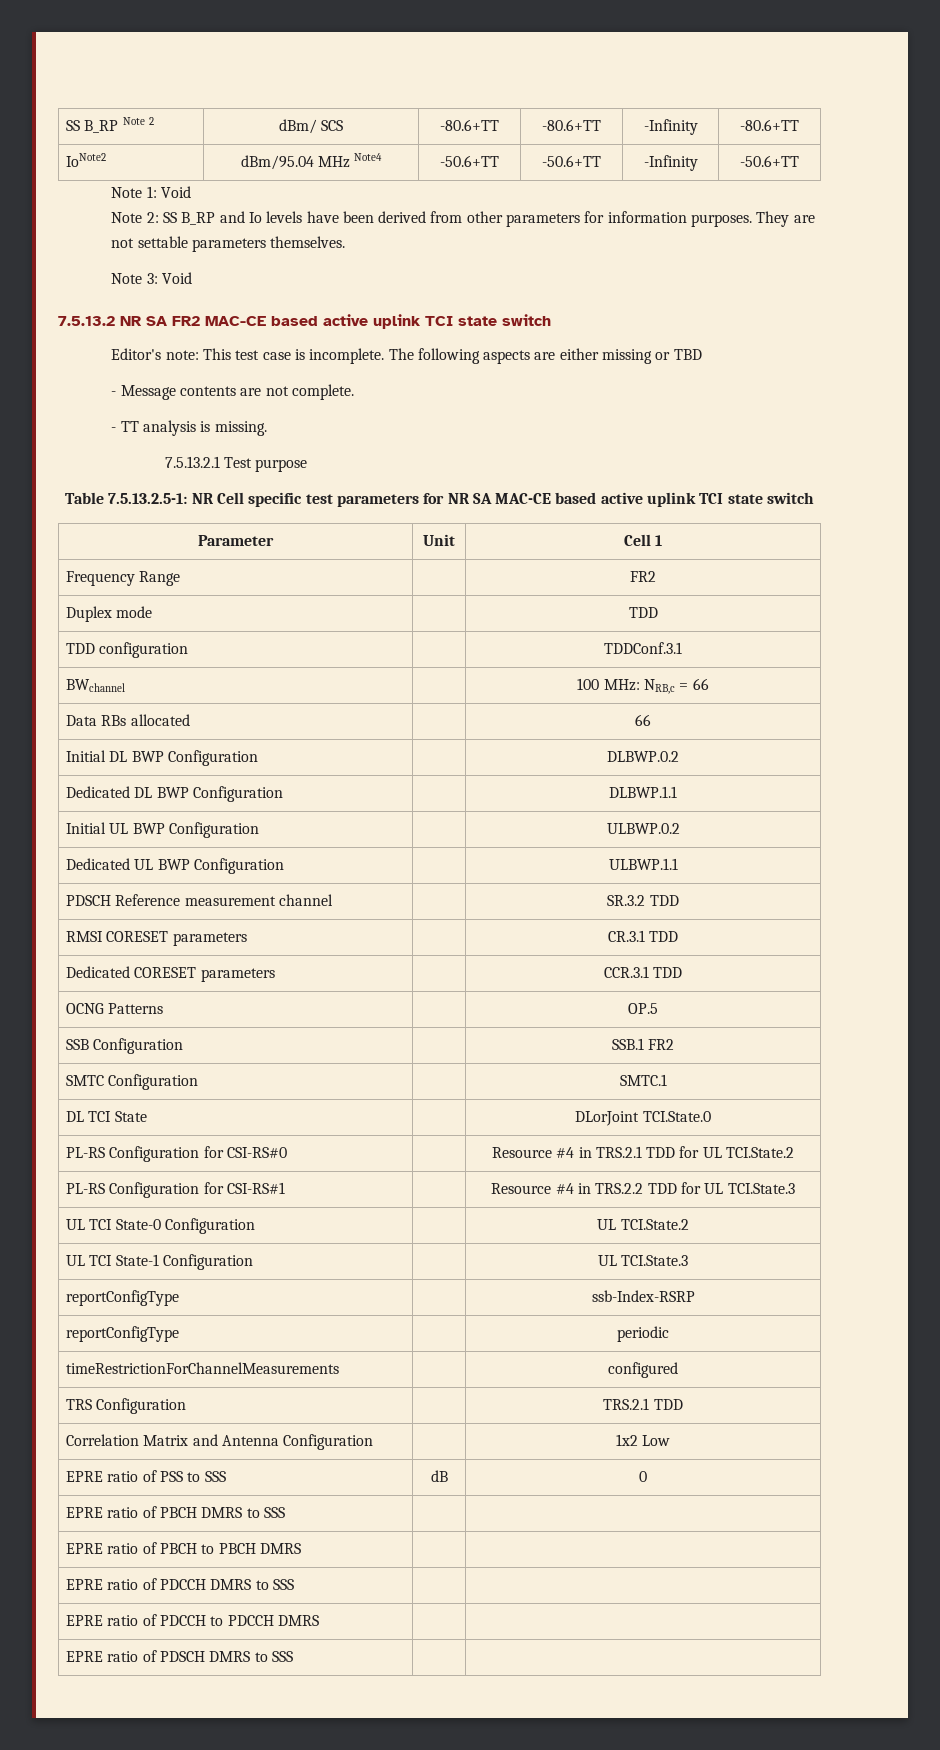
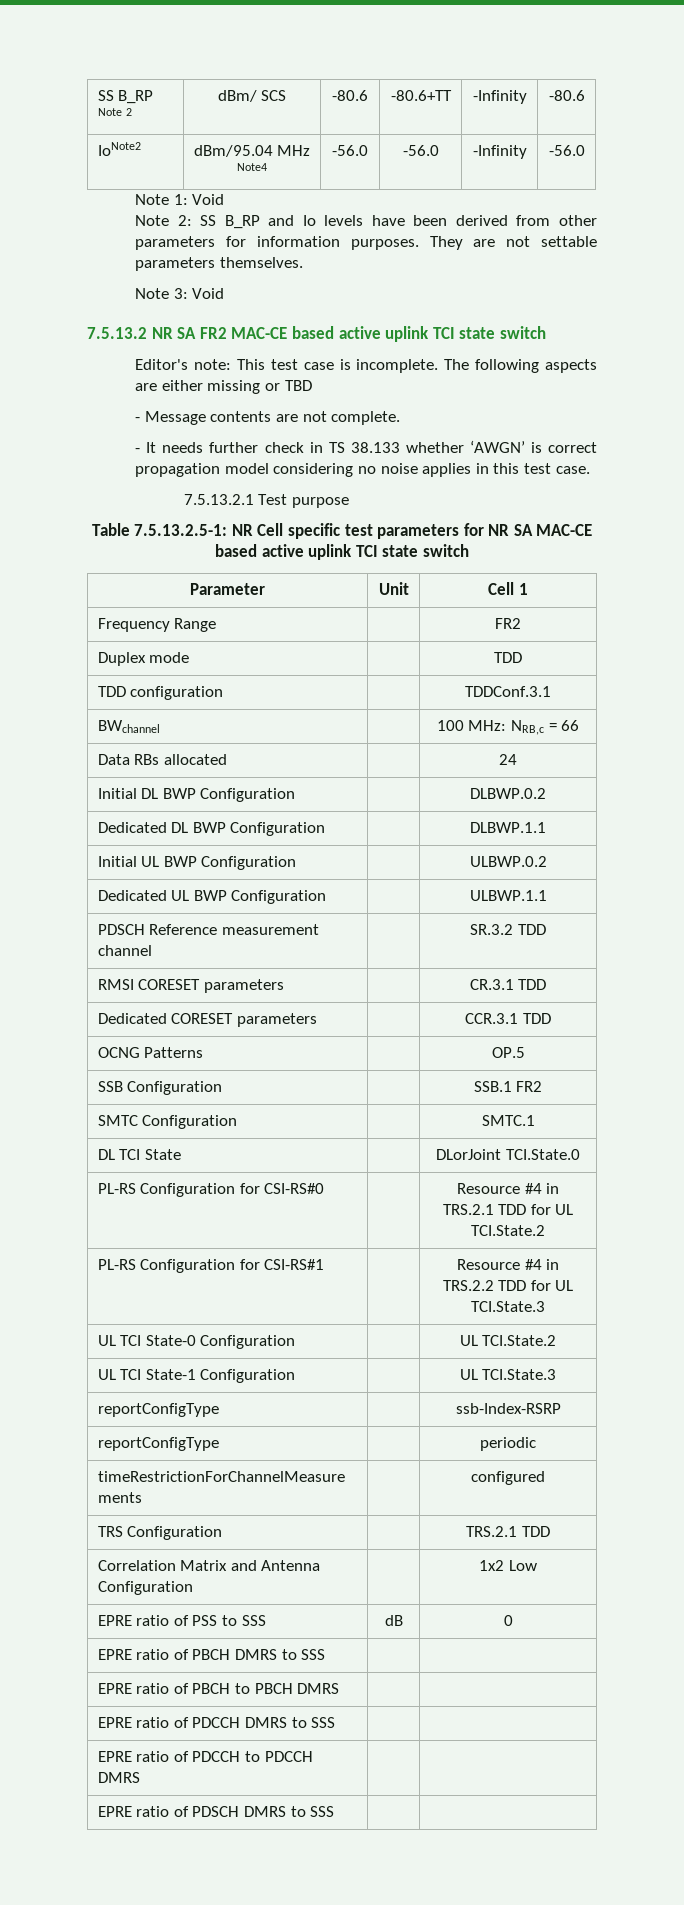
- SS B_RP Note 2 | dBm/ SCS | -80.6+TT | -80.6+TT | -Infinity | -80.6+TT
+ SS B_RP Note 2 | dBm/ SCS | -80.6 | -80.6+TT | -Infinity | -80.6
- IoNote2 | dBm/95.04 MHz Note4 | -50.6+TT | -50.6+TT | -Infinity | -50.6+TT
+ IoNote2 | dBm/95.04 MHz Note4 | -56.0 | -56.0 | -Infinity | -56.0
- - TT analysis is missing.
+ - It needs further check in TS 38.133 whether ‘AWGN’ is correct propagation model considering no noise applies in this test case.
- Data RBs allocated | | 66
+ Data RBs allocated | | 24

